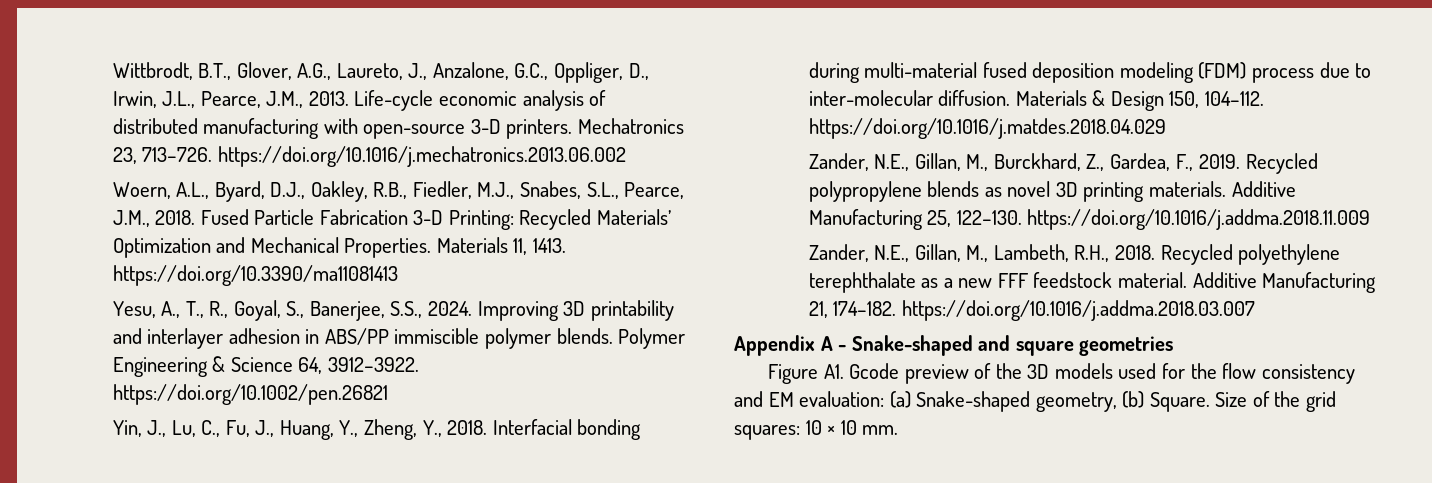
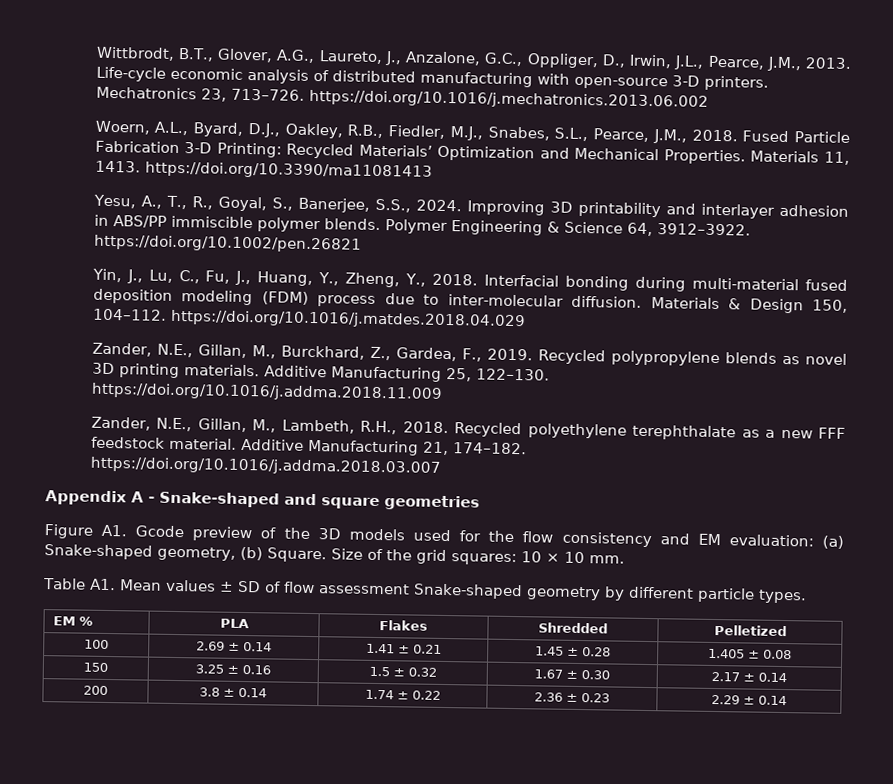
+ Table A1. Mean values ± SD of flow assessment Snake-shaped geometry by different particle types.
+ EM % | PLA | Flakes | Shredded | Pelletized
+ 100 | 2.69 ± 0.14 | 1.41 ± 0.21 | 1.45 ± 0.28 | 1.405 ± 0.08
+ 150 | 3.25 ± 0.16 | 1.5 ± 0.32 | 1.67 ± 0.30 | 2.17 ± 0.14
+ 200 | 3.8 ± 0.14 | 1.74 ± 0.22 | 2.36 ± 0.23 | 2.29 ± 0.14

